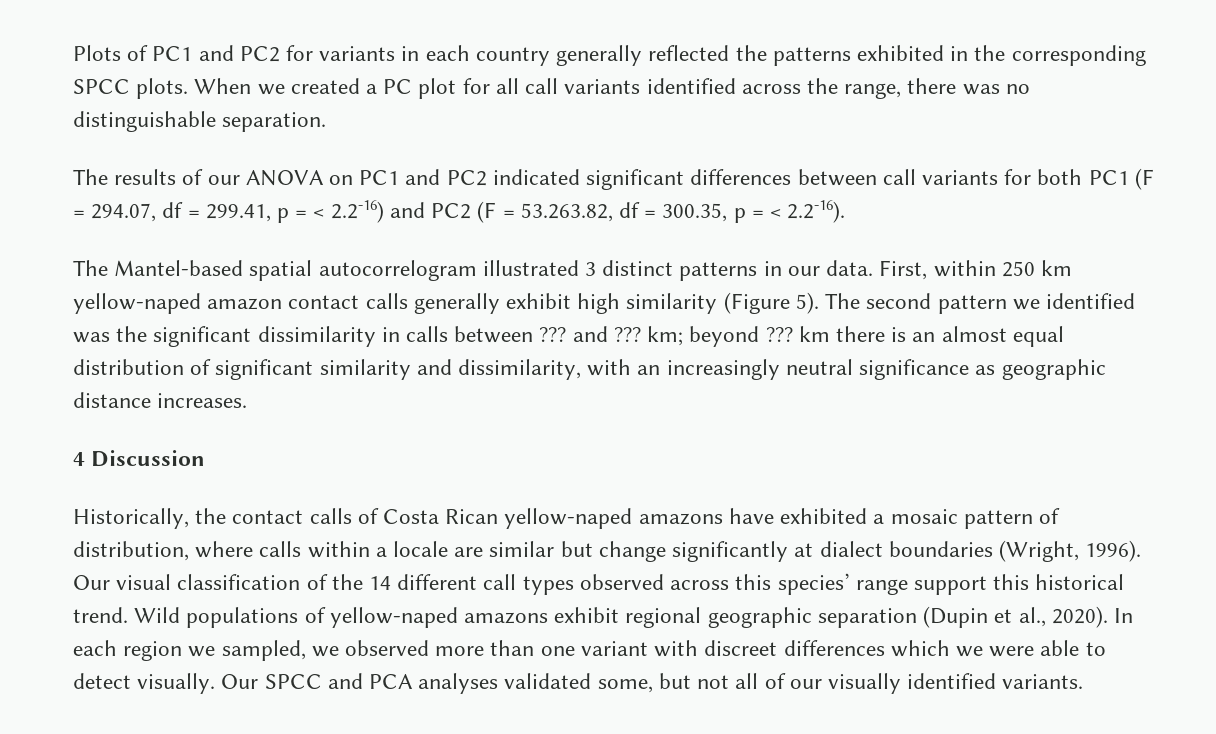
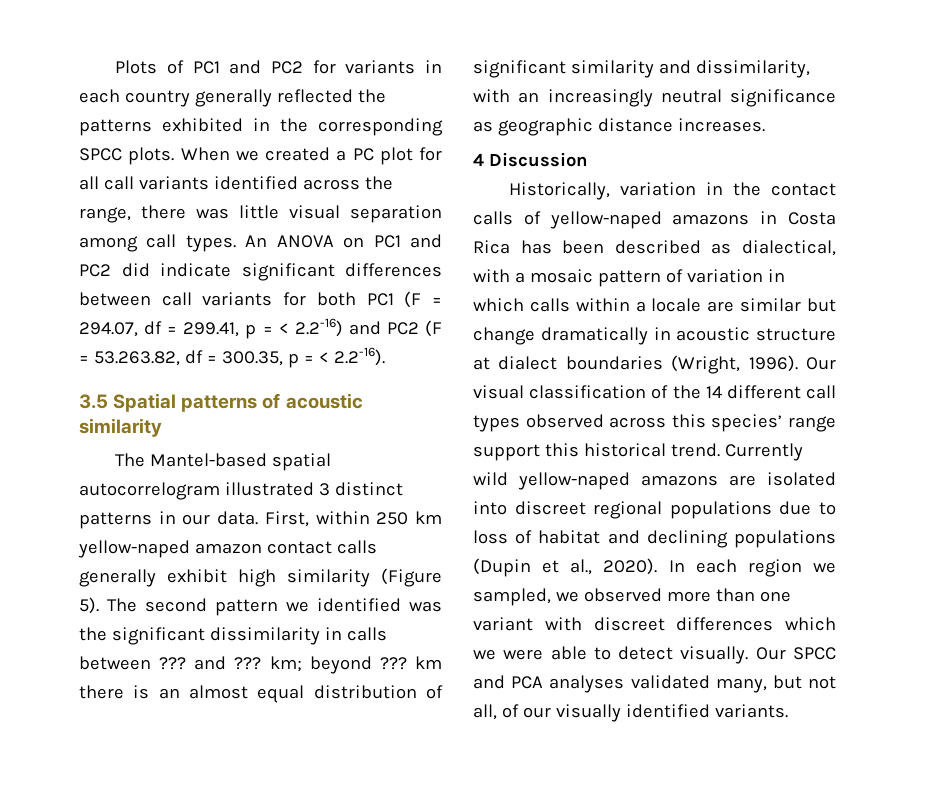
- When we created a PC plot for all call variants identified across the range, there was no distinguishable separation.
- The results of our ANOVA on PC1 and PC2 indicated significant differences between call variants for both PC1 (F = 294.07, df = 299.41, p = < 2.2-16) and PC2 (F = 53.263.82, df = 300.35, p = < 2.2-16).
+ When we created a PC plot for all call variants identified across the range, there was little visual separation among call types. An ANOVA on PC1 and PC2 did indicate significant differences between call variants for both PC1 (F = 294.07, df = 299.41, p = < 2.2-16) and PC2 (F = 53.263.82, df = 300.35, p = < 2.2-16).
+ 3.5 Spatial patterns of acoustic similarity
- Historically, the contact calls of Costa Rican yellow-naped amazons have exhibited a mosaic pattern of distribution, where calls within a locale are similar but change significantly at dialect boundaries (Wright, 1996).
+ Historically, variation in the contact calls of yellow-naped amazons in Costa Rica has been described as dialectical, with a mosaic pattern of variation in which calls within a locale are similar but change dramatically in acoustic structure at dialect boundaries (Wright, 1996).
- Wild populations of yellow-naped amazons exhibit regional geographic separation (Dupin et al., 2020).
+ Currently wild yellow-naped amazons are isolated into discreet regional populations due to loss of habitat and declining populations (Dupin et al., 2020).
- Our SPCC and PCA analyses validated some, but not all of our visually identified variants.
+ Our SPCC and PCA analyses validated many, but not all, of our visually identified variants.

